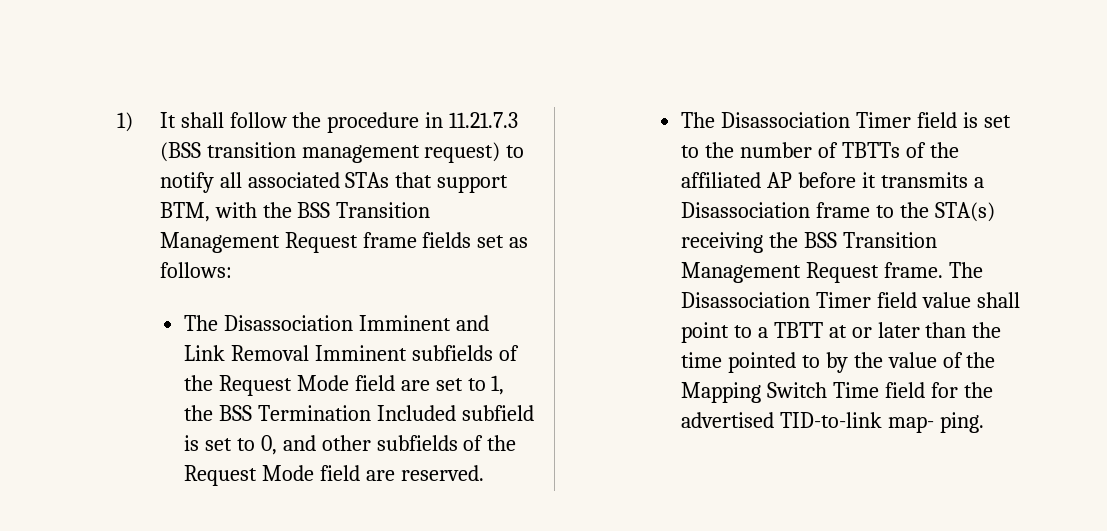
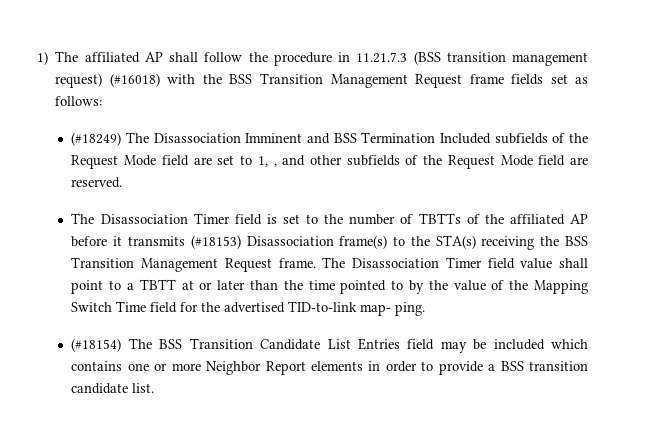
- 1) It shall follow the procedure in 11.21.7.3 (BSS transition management request) to notify all associated STAs that support BTM, with the BSS Transition Management Request frame fields set as follows:
+ 1) The affiliated AP shall follow the procedure in 11.21.7.3 (BSS transition management request) (#16018) with the BSS Transition Management Request frame fields set as follows:
- The Disassociation Imminent and Link Removal Imminent subfields of the Request Mode field are set to 1, the BSS Termination Included subfield is set to 0, and other subfields of the Request Mode field are reserved.
+ (#18249) The Disassociation Imminent and BSS Termination Included subfields of the Request Mode field are set to 1, , and other subfields of the Request Mode field are reserved.
- The Disassociation Timer field is set to the number of TBTTs of the affiliated AP before it transmits a Disassociation frame to the STA(s) receiving the BSS Transition Management Request frame.
+ The Disassociation Timer field is set to the number of TBTTs of the affiliated AP before it transmits (#18153) Disassociation frame(s) to the STA(s) receiving the BSS Transition Management Request frame.
+ (#18154) The BSS Transition Candidate List Entries field may be included which contains one or more Neighbor Report elements in order to provide a BSS transition candidate list.

